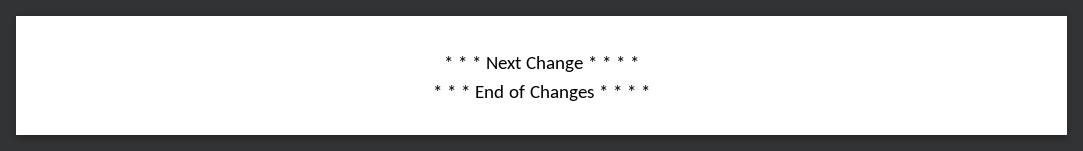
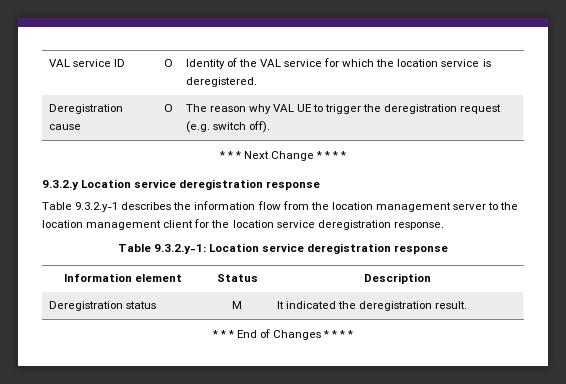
+ VAL service ID | O | Identity of the VAL service for which the location service is deregistered.
+ Deregistration cause | O | The reason why VAL UE to trigger the deregistration request (e.g. switch off).
+ 9.3.2.y Location service deregistration response
+ Table 9.3.2.y-1 describes the information flow from the location management server to the location management client for the location service deregistration response.
+ Table 9.3.2.y-1: Location service deregistration response
+ Information element | Status | Description
+ Deregistration status | M | It indicated the deregistration result.

